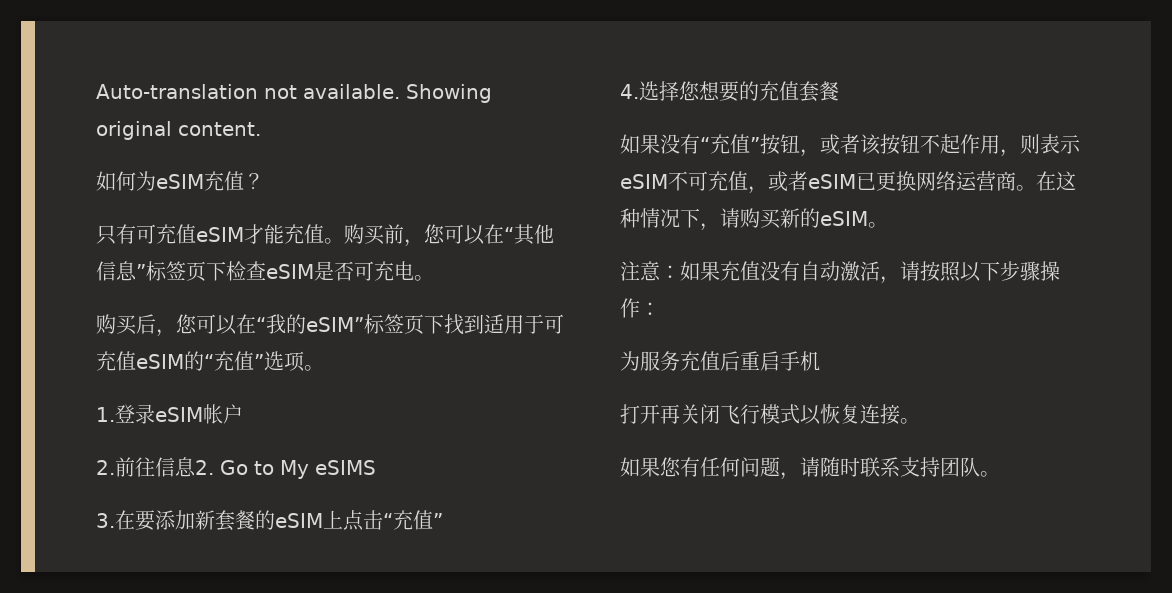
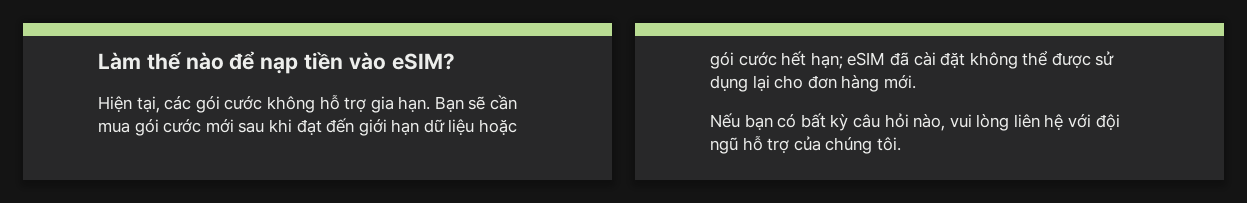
- Auto-translation not available. Showing original content.
- 如何为eSIM充值？
- 只有可充值eSIM才能充值。购买前，您可以在“其他信息”标签页下检查eSIM是否可充电。
- 购买后，您可以在“我的eSIM”标签页下找到适用于可充值eSIM的“充值”选项。
- 1.登录eSIM帐户
- 2.前往信息2. Go to My eSIMS
- 3.在要添加新套餐的eSIM上点击“充值”
- 4.选择您想要的充值套餐
- 如果没有“充值”按钮，或者该按钮不起作用，则表示eSIM不可充值，或者eSIM已更换网络运营商。在这种情况下，请购买新的eSIM。
- 注意：如果充值没有自动激活，请按照以下步骤操作：
- 为服务充值后重启手机
- 打开再关闭飞行模式以恢复连接。
- 如果您有任何问题，请随时联系支持团队。
+ Làm thế nào để nạp tiền vào eSIM?
+ Hiện tại, các gói cước không hỗ trợ gia hạn. Bạn sẽ cần mua gói cước mới sau khi đạt đến giới hạn dữ liệu hoặc gói cước hết hạn; eSIM đã cài đặt không thể được sử dụng lại cho đơn hàng mới.
+ Nếu bạn có bất kỳ câu hỏi nào, vui lòng liên hệ với đội ngũ hỗ trợ của chúng tôi.

